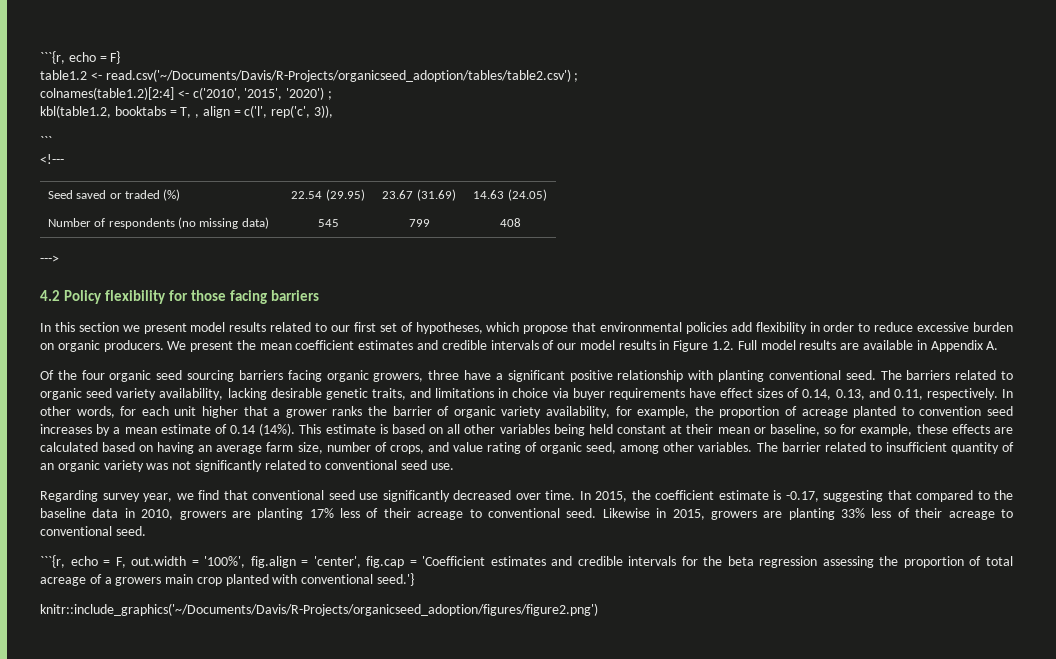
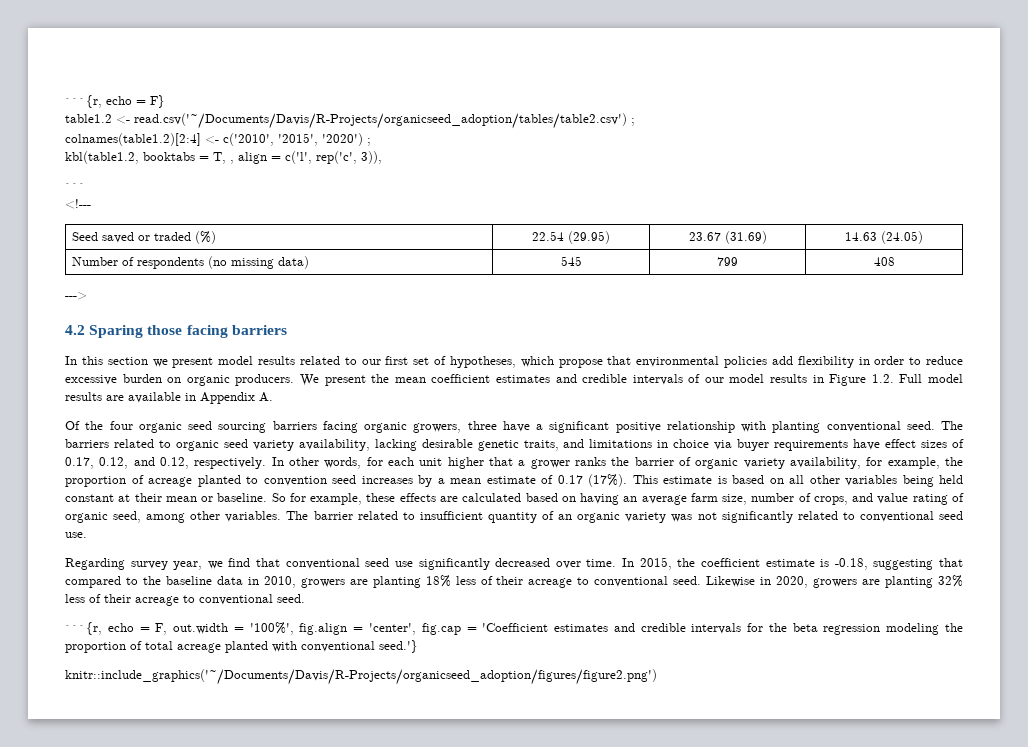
- 4.2 Policy flexibility for those facing barriers
+ 4.2 Sparing those facing barriers
- The barriers related to organic seed variety availability, lacking desirable genetic traits, and limitations in choice via buyer requirements have effect sizes of 0.14, 0.13, and 0.11, respectively.
+ The barriers related to organic seed variety availability, lacking desirable genetic traits, and limitations in choice via buyer requirements have effect sizes of 0.17, 0.12, and 0.12, respectively.
- In other words, for each unit higher that a grower ranks the barrier of organic variety availability, for example, the proportion of acreage planted to convention seed increases by a mean estimate of 0.14 (14%).
+ In other words, for each unit higher that a grower ranks the barrier of organic variety availability, for example, the proportion of acreage planted to convention seed increases by a mean estimate of 0.17 (17%).
- This estimate is based on all other variables being held constant at their mean or baseline, so for example, these effects are calculated based on having an average farm size, number of crops, and value rating of organic seed, among other variables.
+ This estimate is based on all other variables being held constant at their mean or baseline. So for example, these effects are calculated based on having an average farm size, number of crops, and value rating of organic seed, among other variables.
- In 2015, the coefficient estimate is -0.17, suggesting that compared to the baseline data in 2010, growers are planting 17% less of their acreage to conventional seed.
+ In 2015, the coefficient estimate is -0.18, suggesting that compared to the baseline data in 2010, growers are planting 18% less of their acreage to conventional seed.
- Likewise in 2015, growers are planting 33% less of their acreage to conventional seed.
+ Likewise in 2020, growers are planting 32% less of their acreage to conventional seed.
- ```{r, echo = F, out.width = '100%', fig.align = 'center', fig.cap = 'Coefficient estimates and credible intervals for the beta regression assessing the proportion of total acreage of a growers main crop planted with conventional seed.'}
+ ```{r, echo = F, out.width = '100%', fig.align = 'center', fig.cap = 'Coefficient estimates and credible intervals for the beta regression modeling the proportion of total acreage planted with conventional seed.'}

